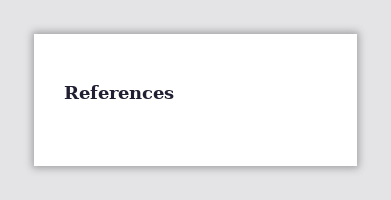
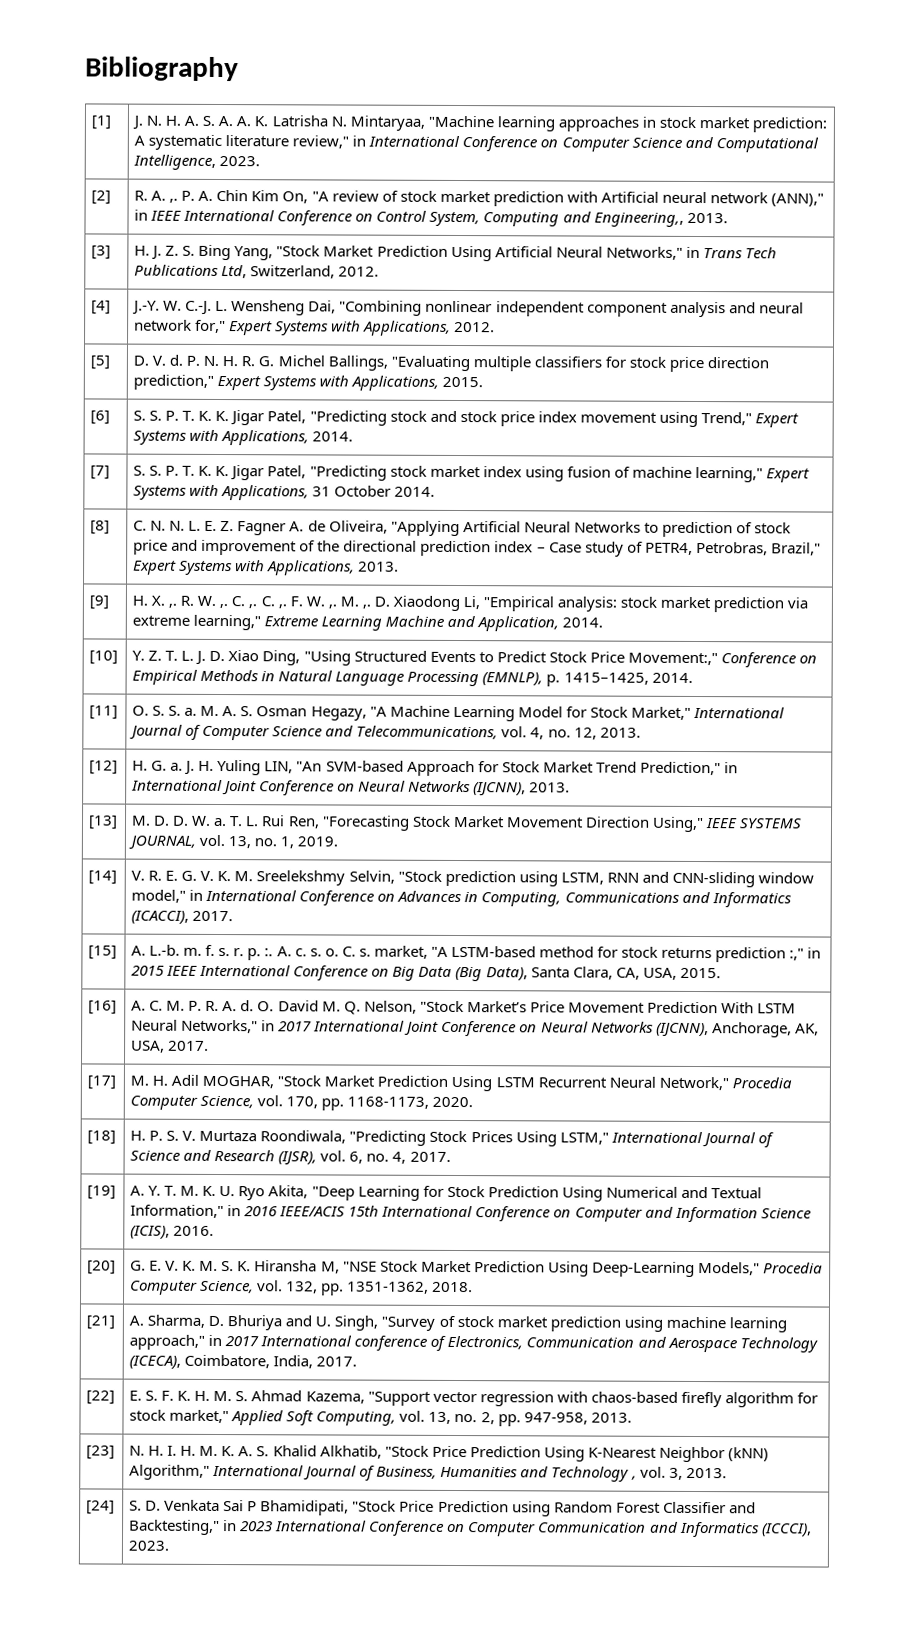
- References
+ Bibliography
+ [1] | J. N. H. A. S. A. A. K. Latrisha N. Mintaryaa, "Machine learning approaches in stock market prediction: A systematic literature review," in International Conference on Computer Science and Computational Intelligence, 2023.
+ [2] | R. A. ,. P. A. Chin Kim On, "A review of stock market prediction with Artificial neural network (ANN)," in IEEE International Conference on Control System, Computing and Engineering,, 2013.
+ [3] | H. J. Z. S. Bing Yang, "Stock Market Prediction Using Artificial Neural Networks," in Trans Tech Publications Ltd, Switzerland, 2012.
+ [4] | J.-Y. W. C.-J. L. Wensheng Dai, "Combining nonlinear independent component analysis and neural network for," Expert Systems with Applications, 2012.
+ [5] | D. V. d. P. N. H. R. G. Michel Ballings, "Evaluating multiple classifiers for stock price direction prediction," Expert Systems with Applications, 2015.
+ [6] | S. S. P. T. K. K. Jigar Patel, "Predicting stock and stock price index movement using Trend," Expert Systems with Applications, 2014.
+ [7] | S. S. P. T. K. K. Jigar Patel, "Predicting stock market index using fusion of machine learning," Expert Systems with Applications, 31 October 2014.
+ [8] | C. N. N. L. E. Z. Fagner A. de Oliveira, "Applying Artificial Neural Networks to prediction of stock price and improvement of the directional prediction index – Case study of PETR4, Petrobras, Brazil," Expert Systems with Applications, 2013.
+ [9] | H. X. ,. R. W. ,. C. ,. C. ,. F. W. ,. M. ,. D. Xiaodong Li, "Empirical analysis: stock market prediction via extreme learning," Extreme Learning Machine and Application, 2014.
+ [10] | Y. Z. T. L. J. D. Xiao Ding, "Using Structured Events to Predict Stock Price Movement:," Conference on Empirical Methods in Natural Language Processing (EMNLP), p. 1415–1425, 2014.
+ [11] | O. S. S. a. M. A. S. Osman Hegazy, "A Machine Learning Model for Stock Market," International Journal of Computer Science and Telecommunications, vol. 4, no. 12, 2013.
+ [12] | H. G. a. J. H. Yuling LIN, "An SVM-based Approach for Stock Market Trend Prediction," in International Joint Conference on Neural Networks (IJCNN), 2013.
+ [13] | M. D. D. W. a. T. L. Rui Ren, "Forecasting Stock Market Movement Direction Using," IEEE SYSTEMS JOURNAL, vol. 13, no. 1, 2019.
+ [14] | V. R. E. G. V. K. M. Sreelekshmy Selvin, "Stock prediction using LSTM, RNN and CNN-sliding window model," in International Conference on Advances in Computing, Communications and Informatics (ICACCI), 2017.
+ [15] | A. L.-b. m. f. s. r. p. :. A. c. s. o. C. s. market, "A LSTM-based method for stock returns prediction :," in 2015 IEEE International Conference on Big Data (Big Data), Santa Clara, CA, USA, 2015.
+ [16] | A. C. M. P. R. A. d. O. David M. Q. Nelson, "Stock Market’s Price Movement Prediction With LSTM Neural Networks," in 2017 International Joint Conference on Neural Networks (IJCNN), Anchorage, AK, USA, 2017.
+ [17] | M. H. Adil MOGHAR, "Stock Market Prediction Using LSTM Recurrent Neural Network," Procedia Computer Science, vol. 170, pp. 1168-1173, 2020.
+ [18] | H. P. S. V. Murtaza Roondiwala, "Predicting Stock Prices Using LSTM," International Journal of Science and Research (IJSR), vol. 6, no. 4, 2017.
+ [19] | A. Y. T. M. K. U. Ryo Akita, "Deep Learning for Stock Prediction Using Numerical and Textual Information," in 2016 IEEE/ACIS 15th International Conference on Computer and Information Science (ICIS), 2016.
+ [20] | G. E. V. K. M. S. K. Hiransha M, "NSE Stock Market Prediction Using Deep-Learning Models," Procedia Computer Science, vol. 132, pp. 1351-1362, 2018.
+ [21] | A. Sharma, D. Bhuriya and U. Singh, "Survey of stock market prediction using machine learning approach," in 2017 International conference of Electronics, Communication and Aerospace Technology (ICECA), Coimbatore, India, 2017.
+ [22] | E. S. F. K. H. M. S. Ahmad Kazema, "Support vector regression with chaos-based firefly algorithm for stock market," Applied Soft Computing, vol. 13, no. 2, pp. 947-958, 2013.
+ [23] | N. H. I. H. M. K. A. S. Khalid Alkhatib, "Stock Price Prediction Using K-Nearest Neighbor (kNN) Algorithm," International Journal of Business, Humanities and Technology , vol. 3, 2013.
+ [24] | S. D. Venkata Sai P Bhamidipati, "Stock Price Prediction using Random Forest Classifier and Backtesting," in 2023 International Conference on Computer Communication and Informatics (ICCCI), 2023.

